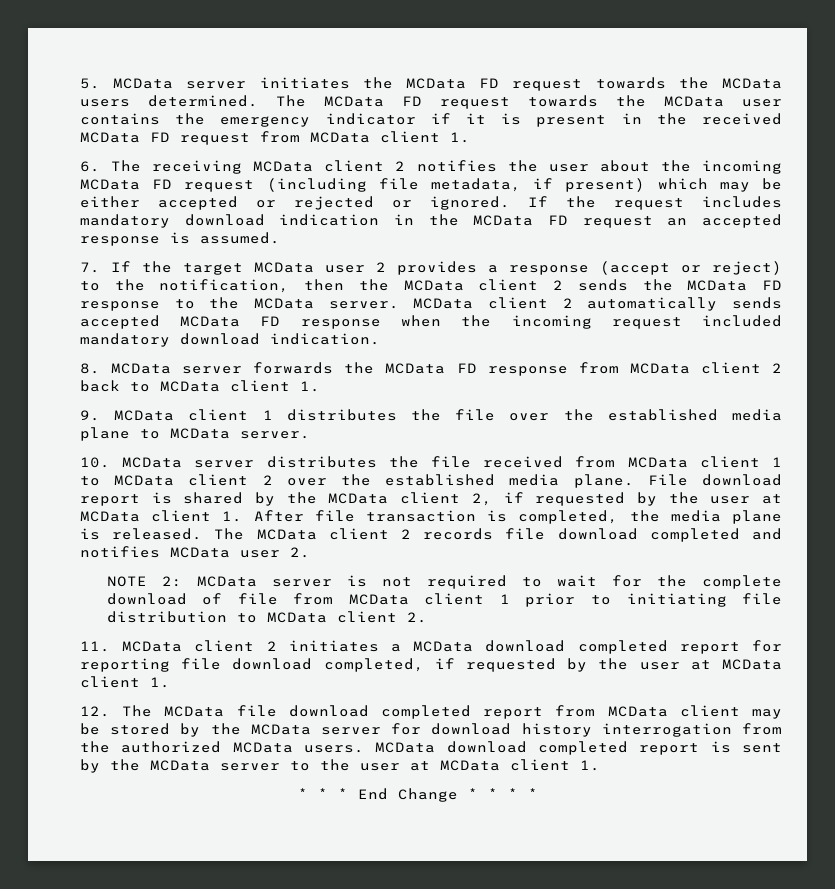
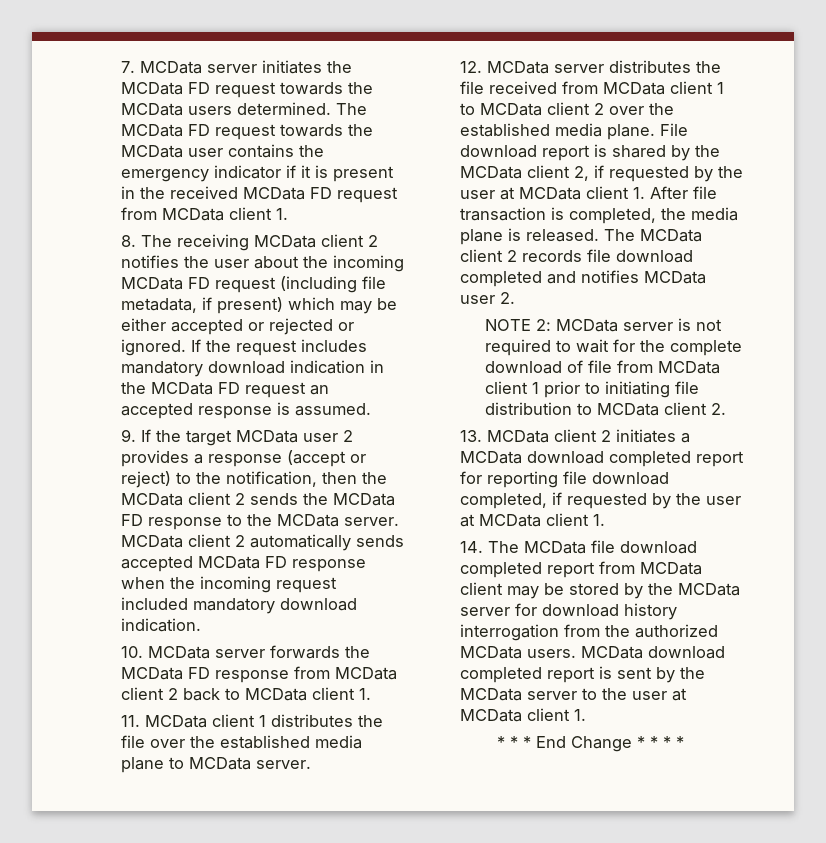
- 5. MCData server initiates the MCData FD request towards the MCData users determined.
+ 7. MCData server initiates the MCData FD request towards the MCData users determined.
- 6. The receiving MCData client 2 notifies the user about the incoming MCData FD request (including file metadata, if present) which may be either accepted or rejected or ignored.
+ 8. The receiving MCData client 2 notifies the user about the incoming MCData FD request (including file metadata, if present) which may be either accepted or rejected or ignored.
- 7. If the target MCData user 2 provides a response (accept or reject) to the notification, then the MCData client 2 sends the MCData FD response to the MCData server.
+ 9. If the target MCData user 2 provides a response (accept or reject) to the notification, then the MCData client 2 sends the MCData FD response to the MCData server.
- 8. MCData server forwards the MCData FD response from MCData client 2 back to MCData client 1.
+ 10. MCData server forwards the MCData FD response from MCData client 2 back to MCData client 1.
- 9. MCData client 1 distributes the file over the established media plane to MCData server.
+ 11. MCData client 1 distributes the file over the established media plane to MCData server.
- 10. MCData server distributes the file received from MCData client 1 to MCData client 2 over the established media plane.
+ 12. MCData server distributes the file received from MCData client 1 to MCData client 2 over the established media plane.
- 11. MCData client 2 initiates a MCData download completed report for reporting file download completed, if requested by the user at MCData client 1.
+ 13. MCData client 2 initiates a MCData download completed report for reporting file download completed, if requested by the user at MCData client 1.
- 12. The MCData file download completed report from MCData client may be stored by the MCData server for download history interrogation from the authorized MCData users.
+ 14. The MCData file download completed report from MCData client may be stored by the MCData server for download history interrogation from the authorized MCData users.

